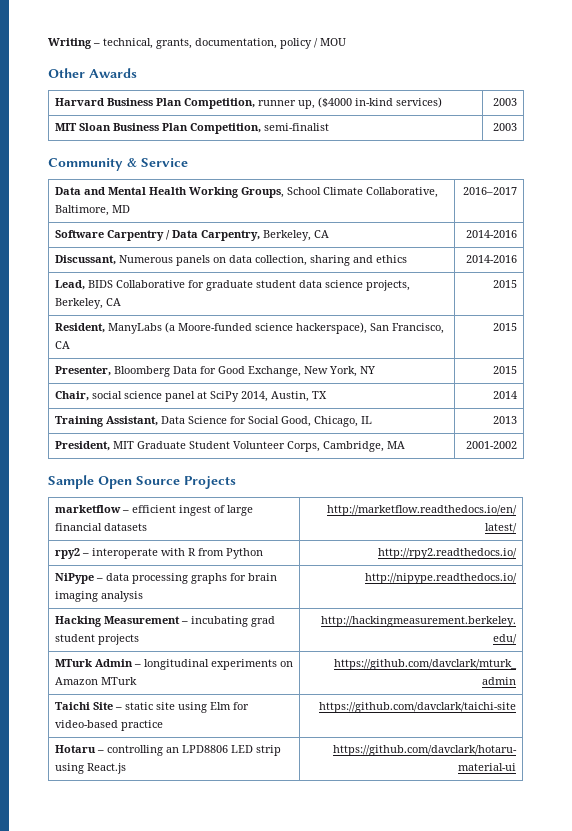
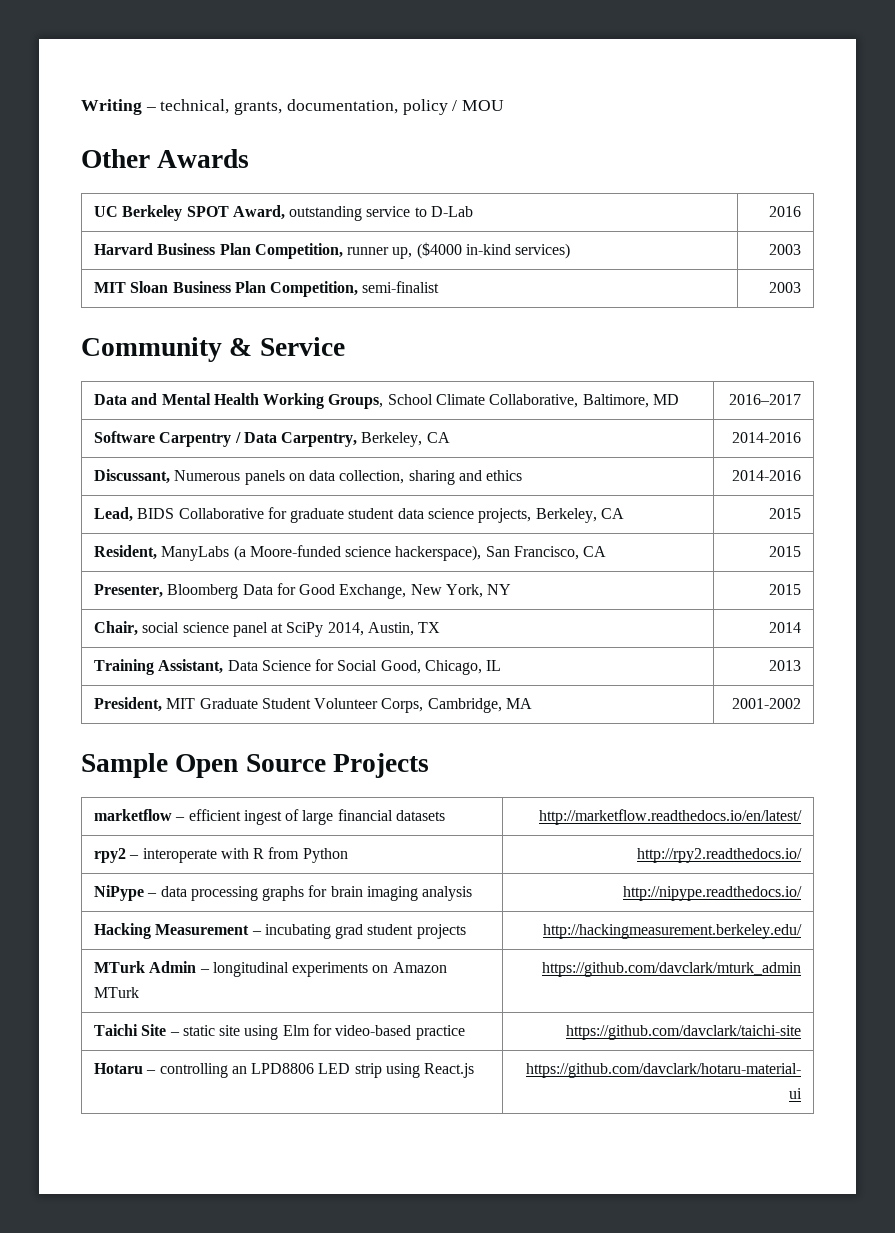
+ UC Berkeley SPOT Award, outstanding service to D-Lab | 2016

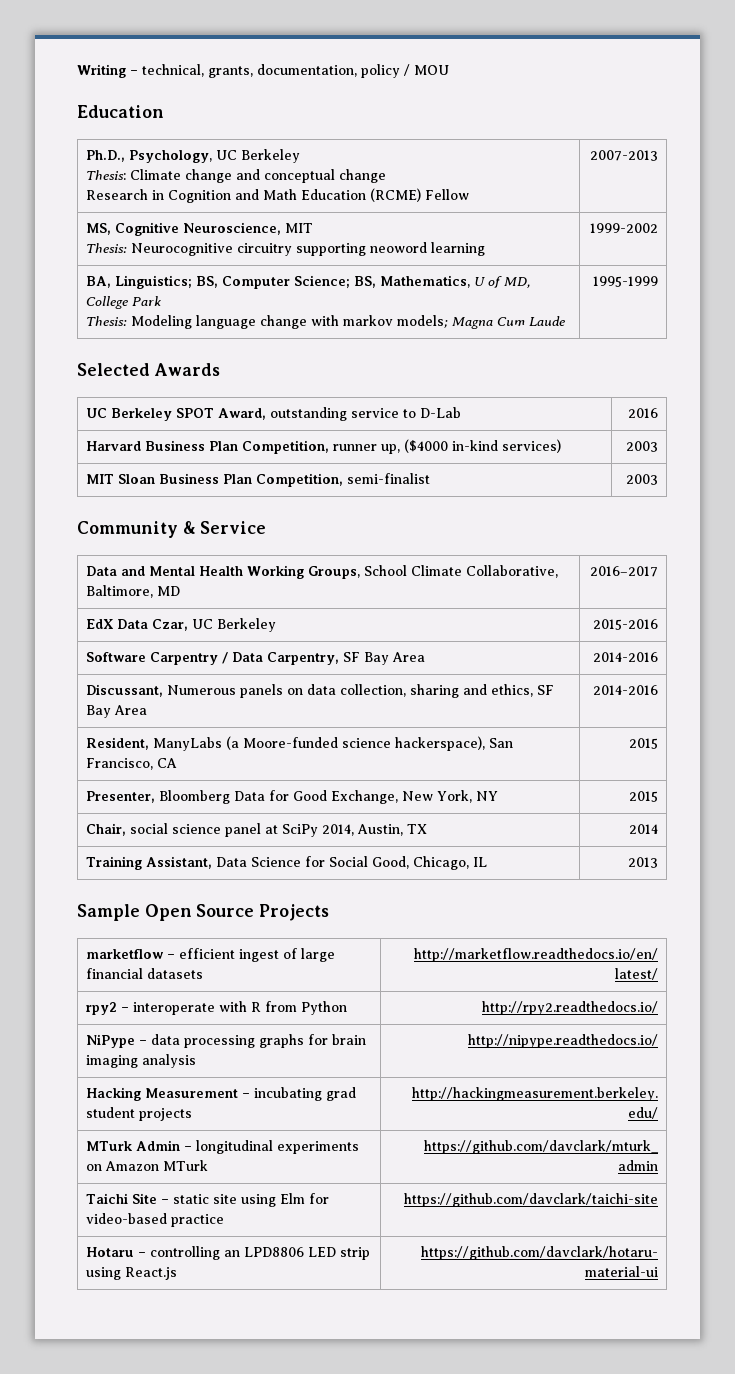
  Writing – technical, grants, documentation, policy / MOU
- Other Awards
+ Education
+ Ph.D., Psychology, UC Berkeley
+ Thesis: Climate change and conceptual change
+ Research in Cognition and Math Education (RCME) Fellow | 2007-2013
+ MS, Cognitive Neuroscience, MIT
+ Thesis: Neurocognitive circuitry supporting neoword learning | 1999-2002
+ BA, Linguistics; BS, Computer Science; BS, Mathematics, U of MD, College Park
+ Thesis: Modeling language change with markov models; Magna Cum Laude | 1995-1999
+ Selected Awards
+ EdX Data Czar, UC Berkeley | 2015-2016
- Software Carpentry / Data Carpentry, Berkeley, CA | 2014-2016
+ Software Carpentry / Data Carpentry, SF Bay Area | 2014-2016
- Discussant, Numerous panels on data collection, sharing and ethics | 2014-2016
- Lead, BIDS Collaborative for graduate student data science projects, Berkeley, CA | 2015
+ Discussant, Numerous panels on data collection, sharing and ethics, SF Bay Area | 2014-2016
- President, MIT Graduate Student Volunteer Corps, Cambridge, MA | 2001-2002

